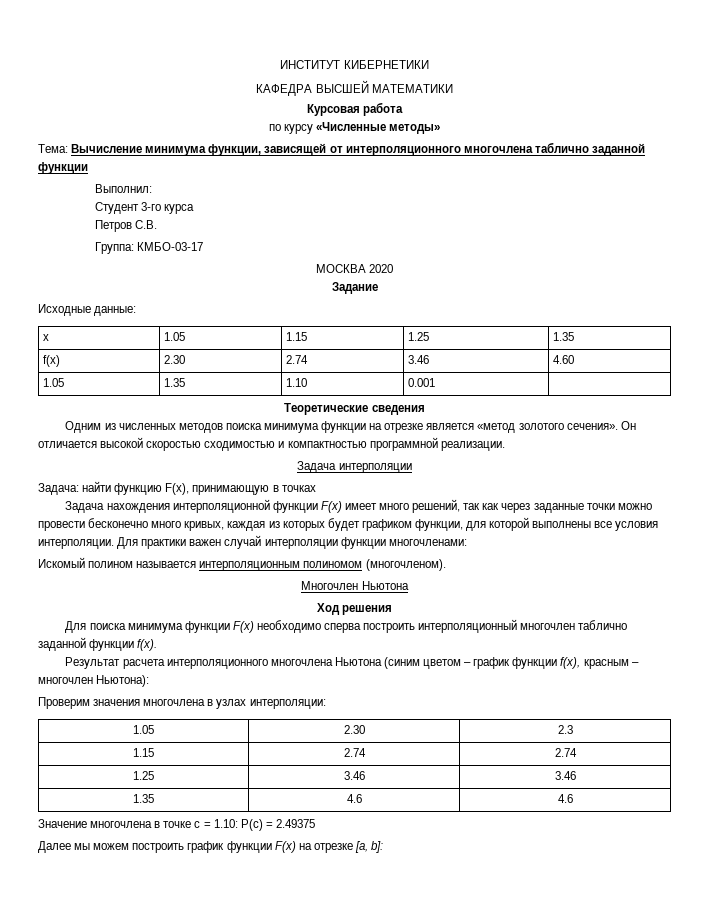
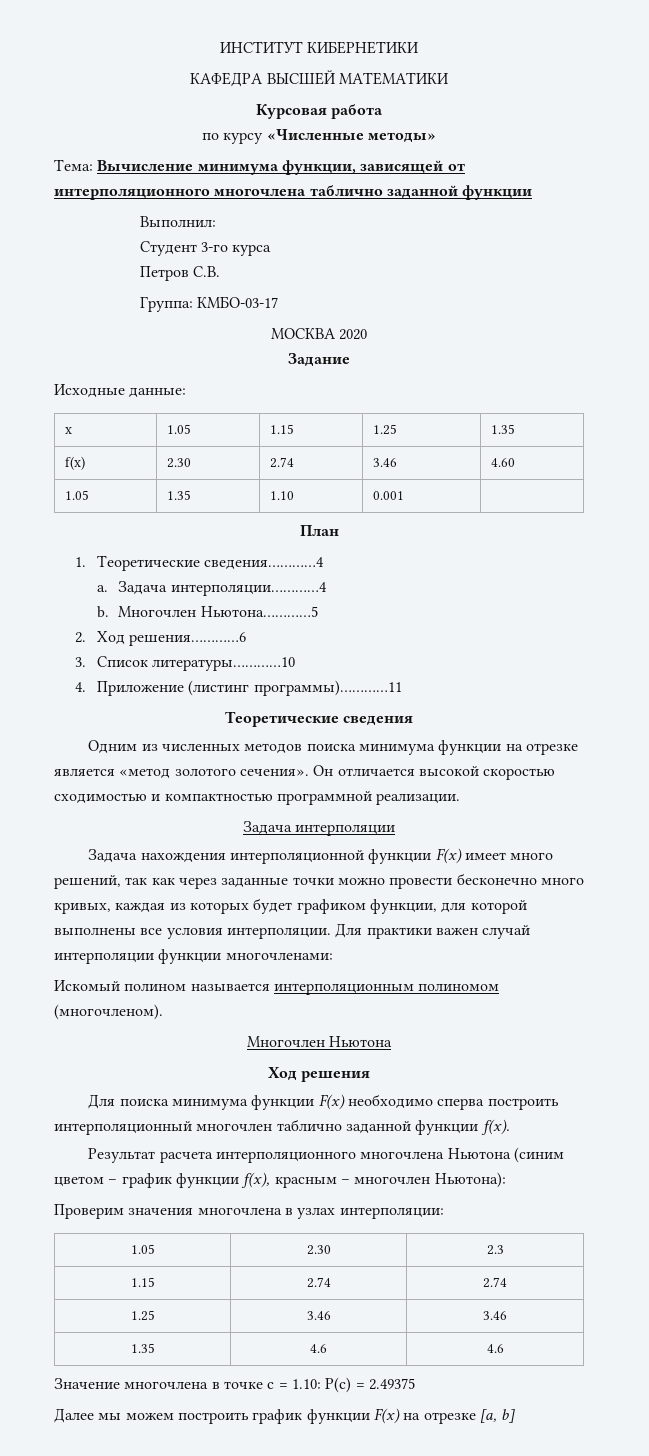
+ План
+ 1. Теоретические сведения…………4
+ a. Задача интерполяции…………4
+ b. Многочлен Ньютона…………5
+ 2. Ход решения…………6
+ 3. Список литературы…………10
+ 4. Приложение (листинг программы)…………11
- Задача: найти функцию F(x), принимающую в точках
- Далее мы можем построить график функции F(x) на отрезке [a, b]:
+ Далее мы можем построить график функции F(x) на отрезке [a, b]

